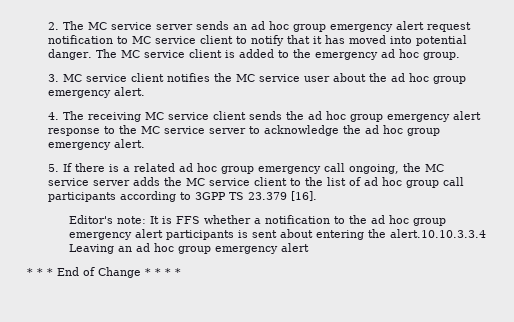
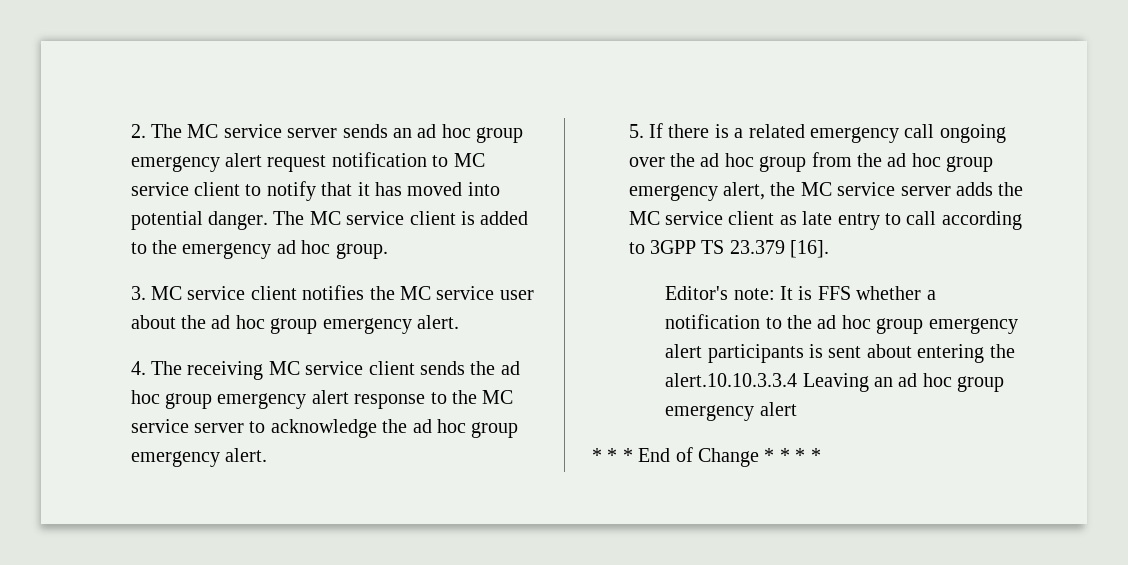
- 5. If there is a related ad hoc group emergency call ongoing, the MC service server adds the MC service client to the list of ad hoc group call participants according to 3GPP TS 23.379 [16].
+ 5. If there is a related emergency call ongoing over the ad hoc group from the ad hoc group emergency alert, the MC service server adds the MC service client as late entry to call according to 3GPP TS 23.379 [16].

